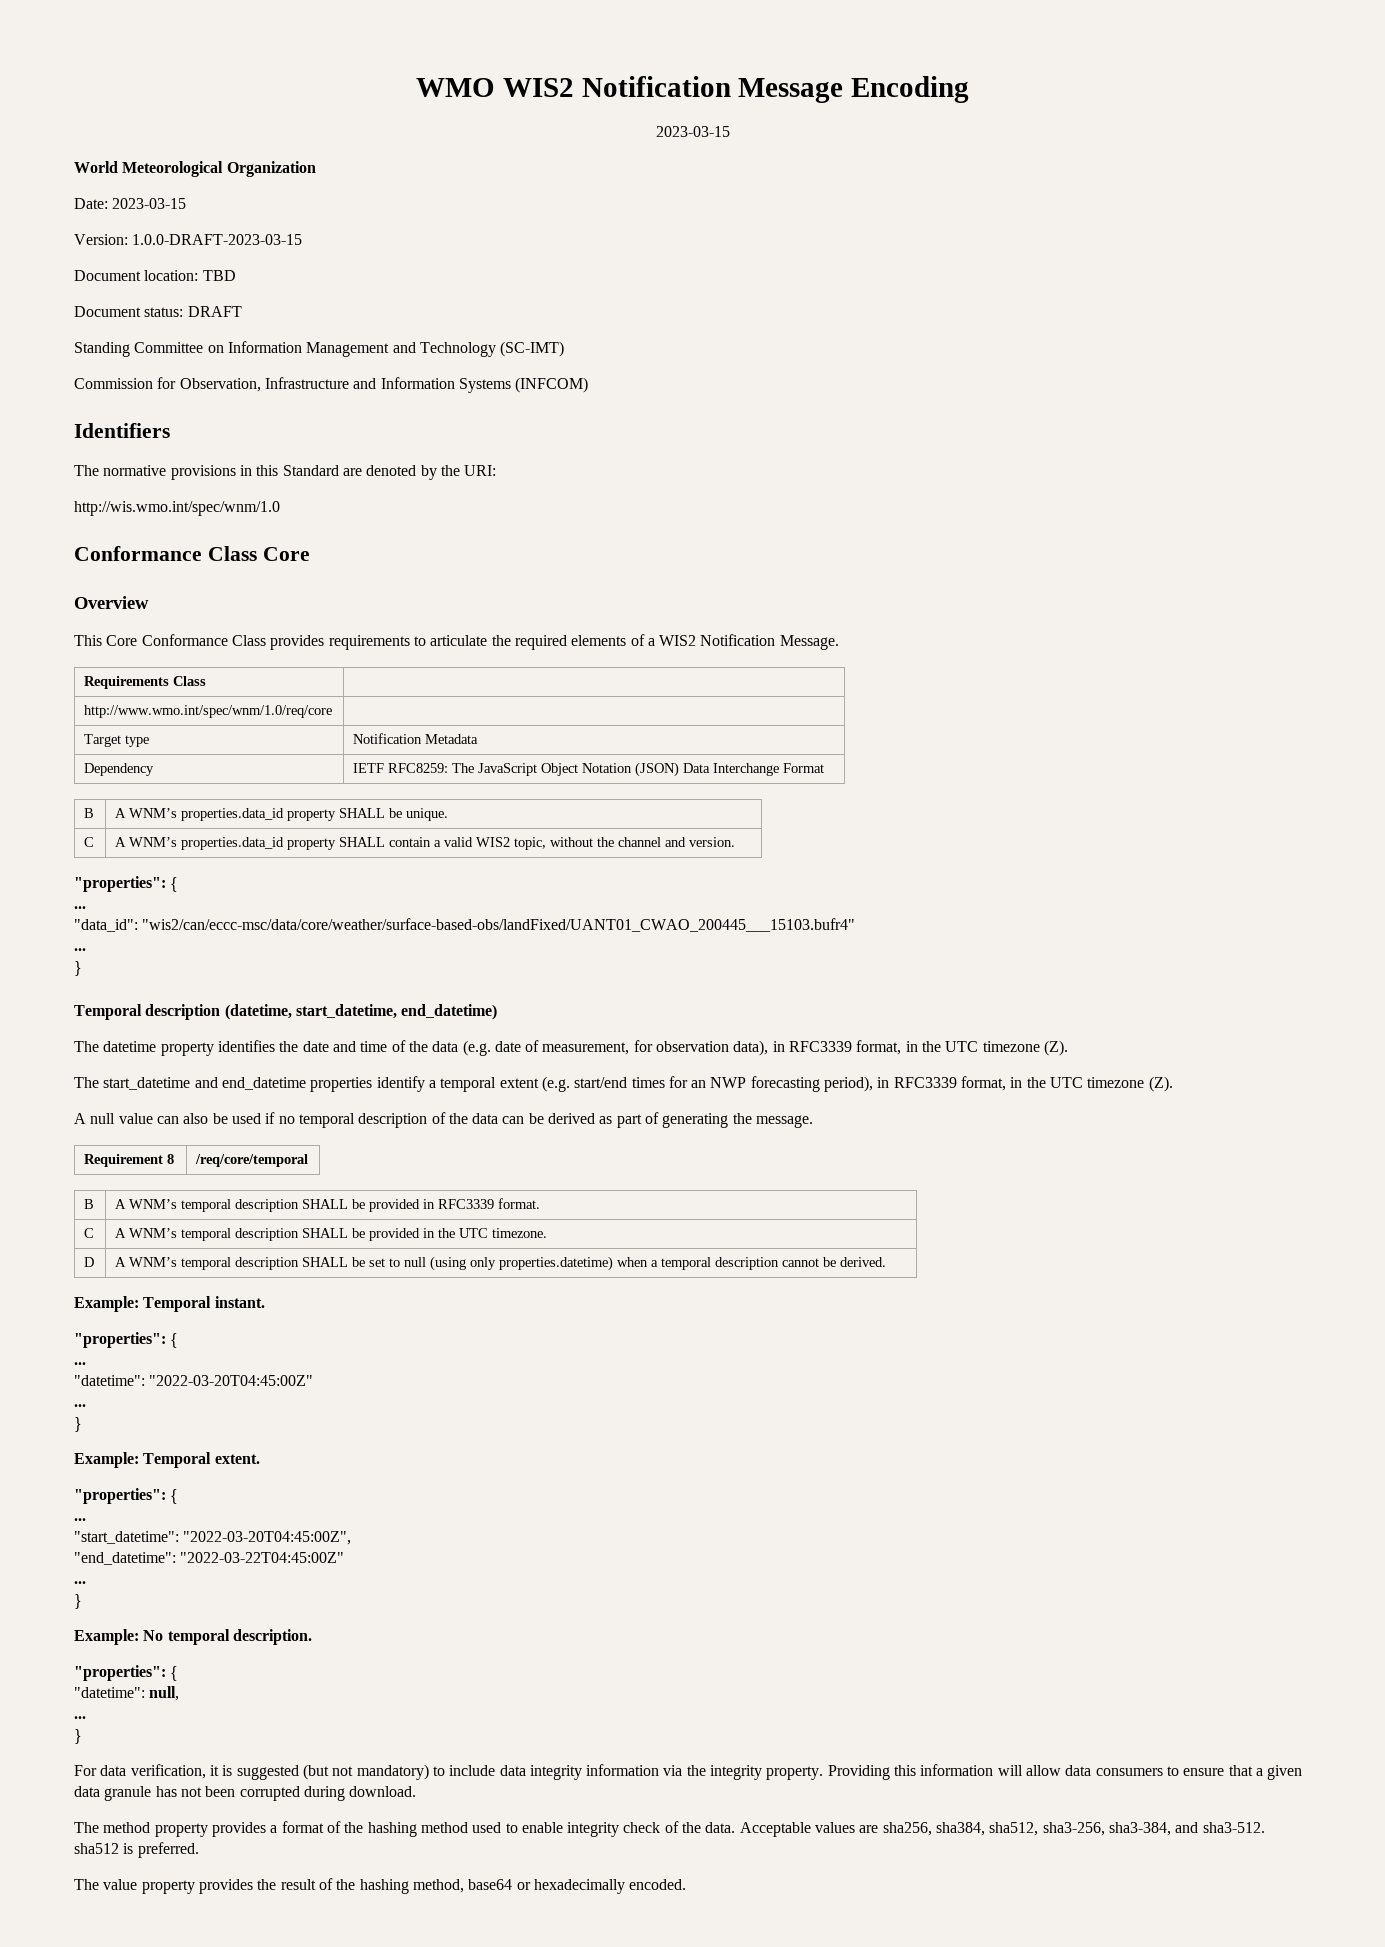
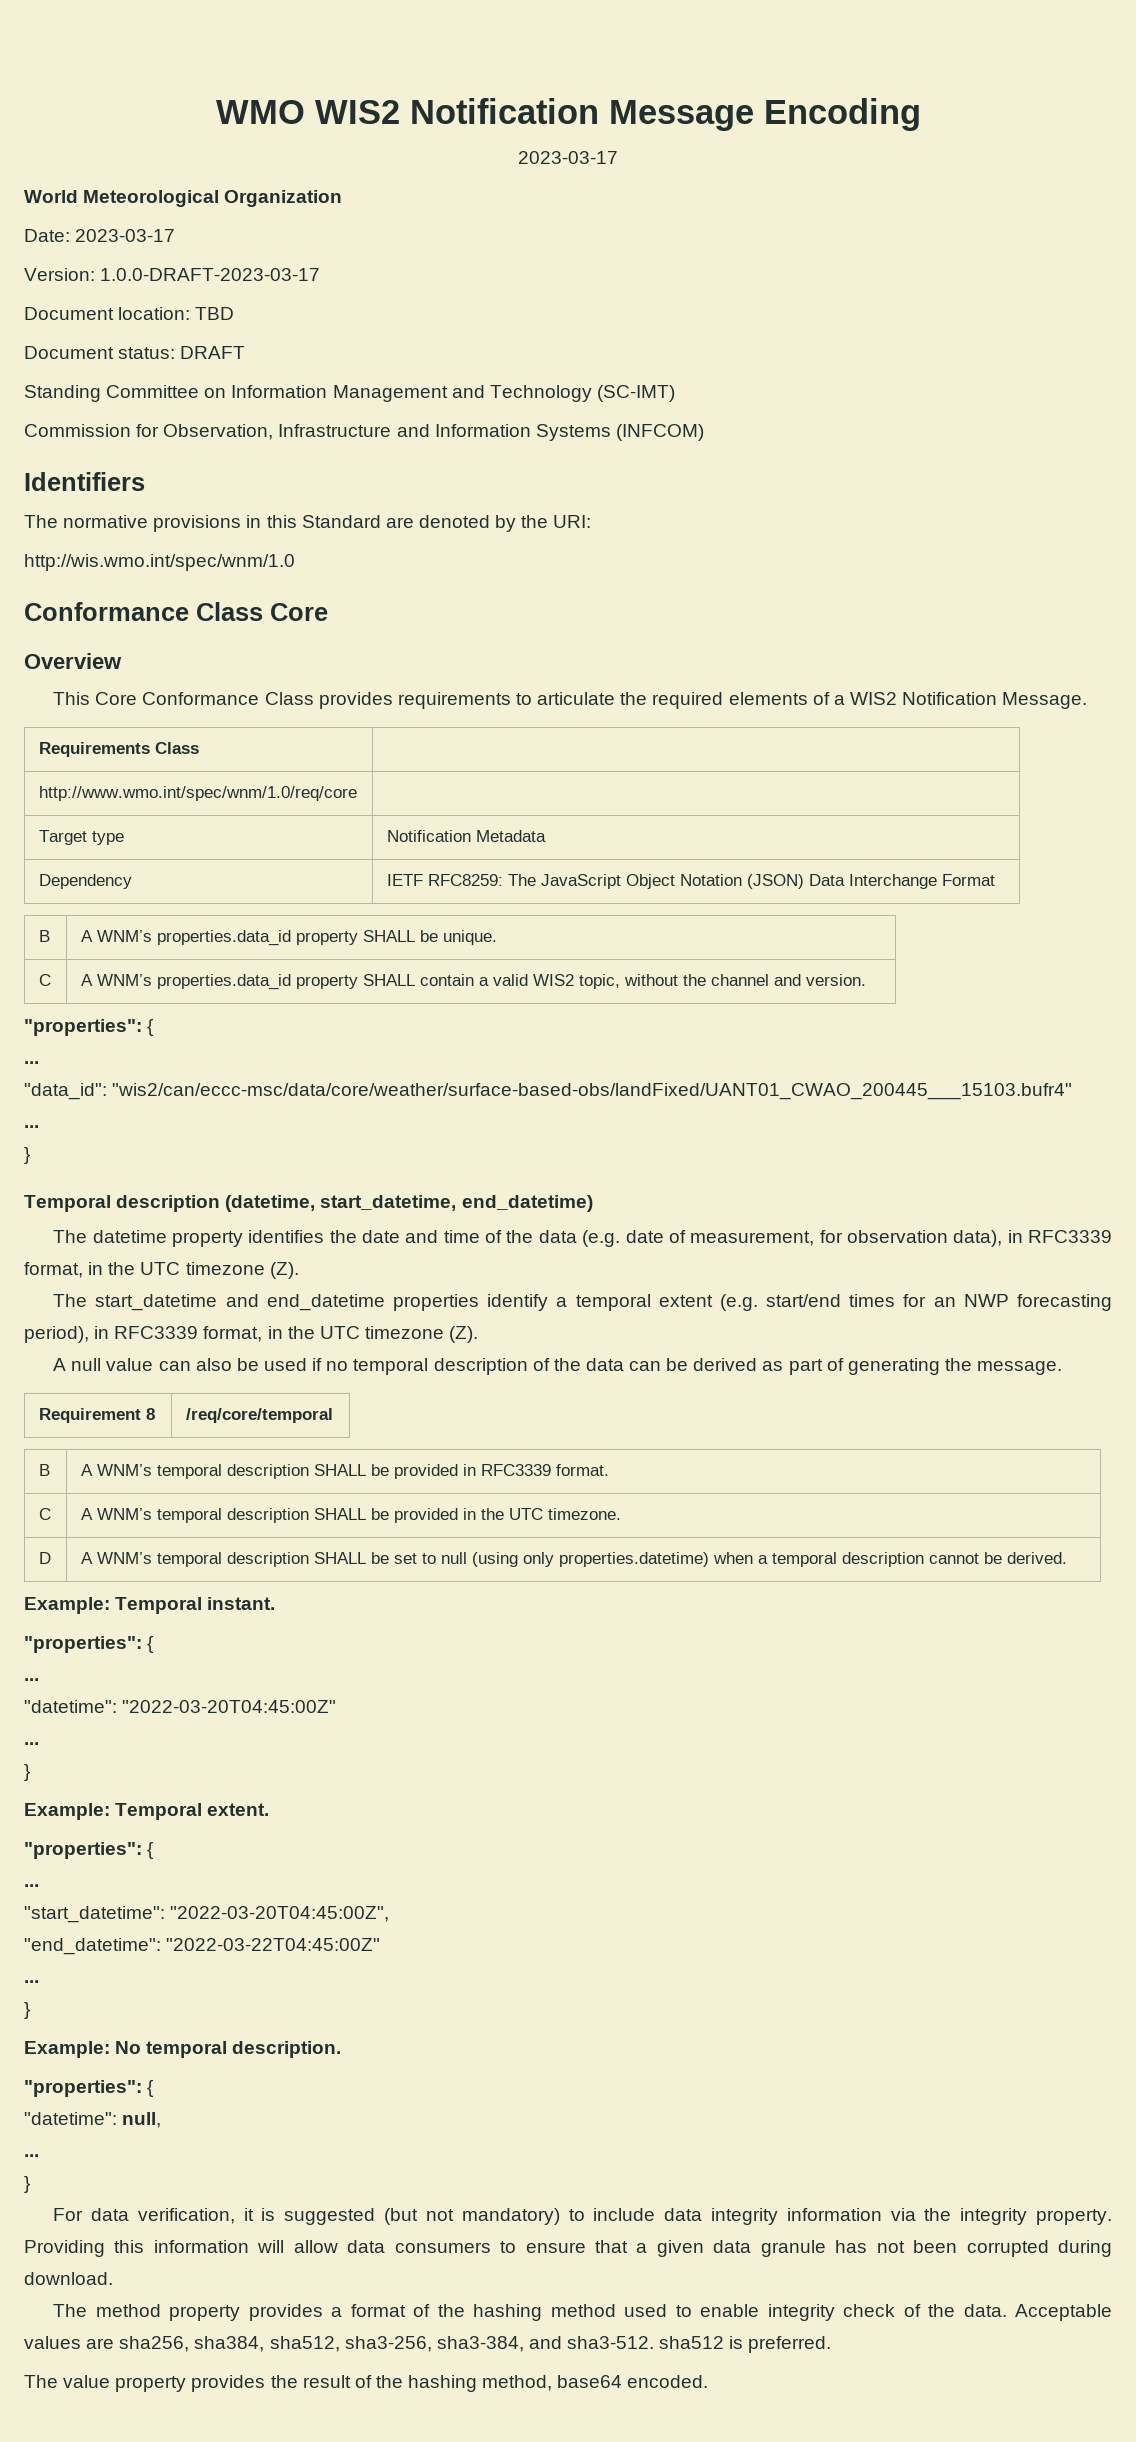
  WMO WIS2 Notification Message Encoding
- 2023-03-15
+ 2023-03-17
- Date: 2023-03-15
+ Date: 2023-03-17
- Version: 1.0.0-DRAFT-2023-03-15
+ Version: 1.0.0-DRAFT-2023-03-17
- The value property provides the result of the hashing method, base64 or hexadecimally encoded.
+ The value property provides the result of the hashing method, base64 encoded.

